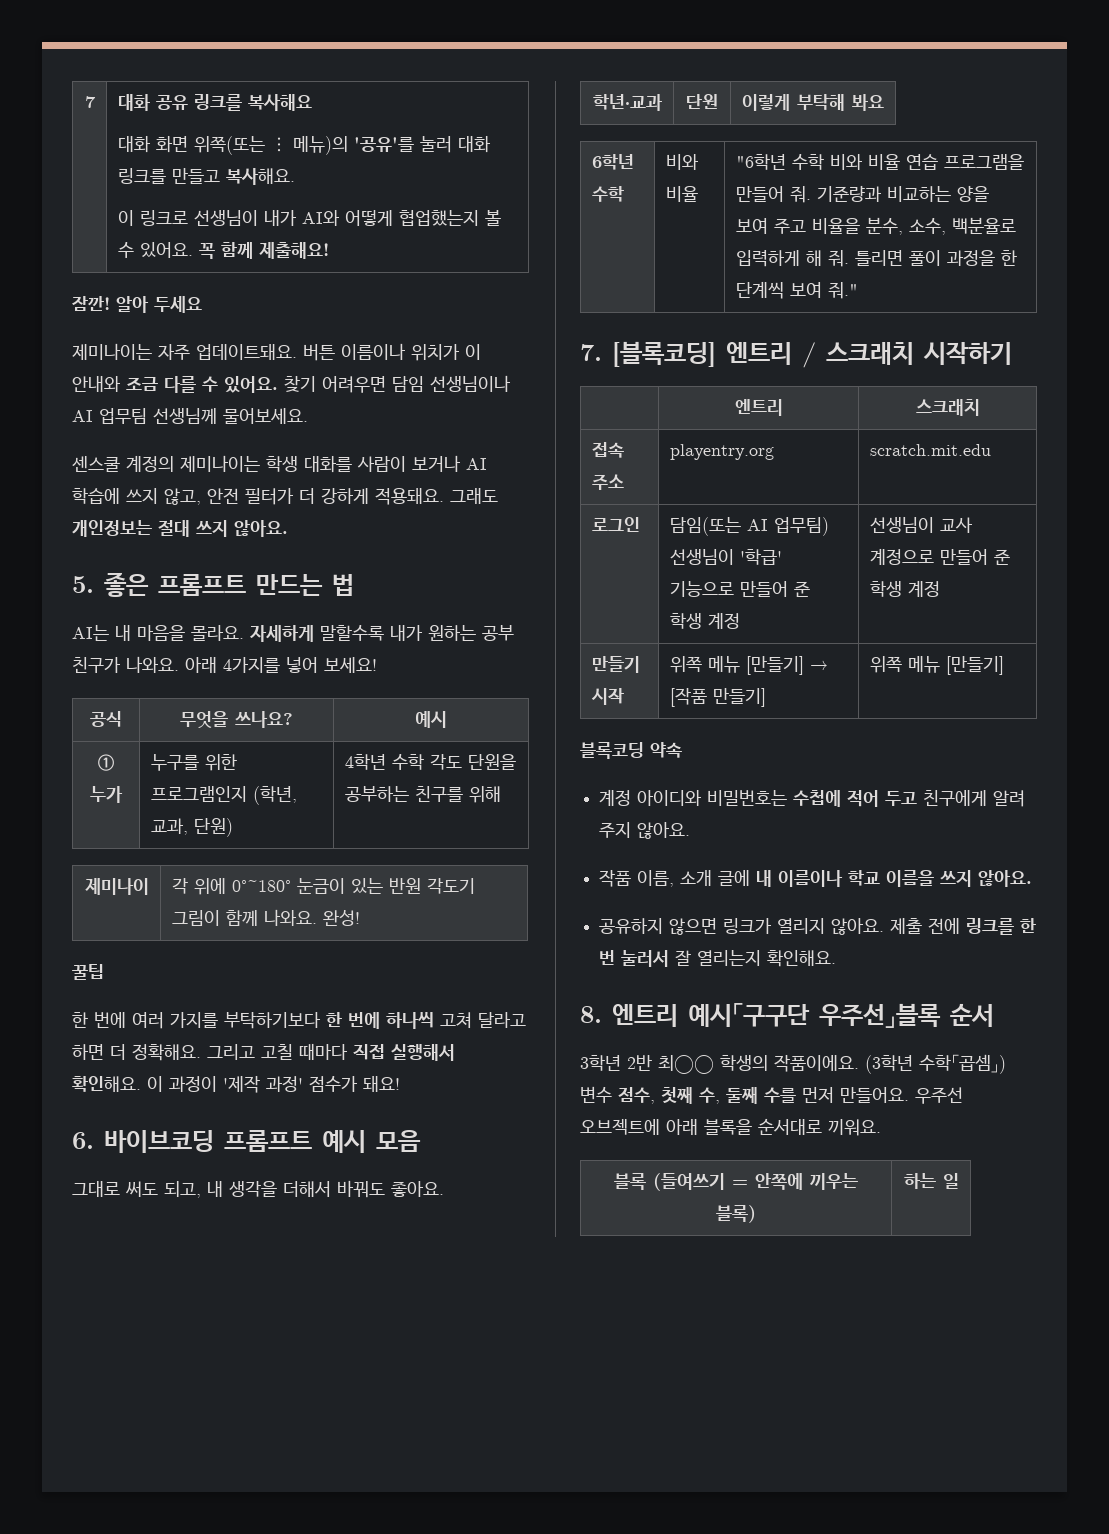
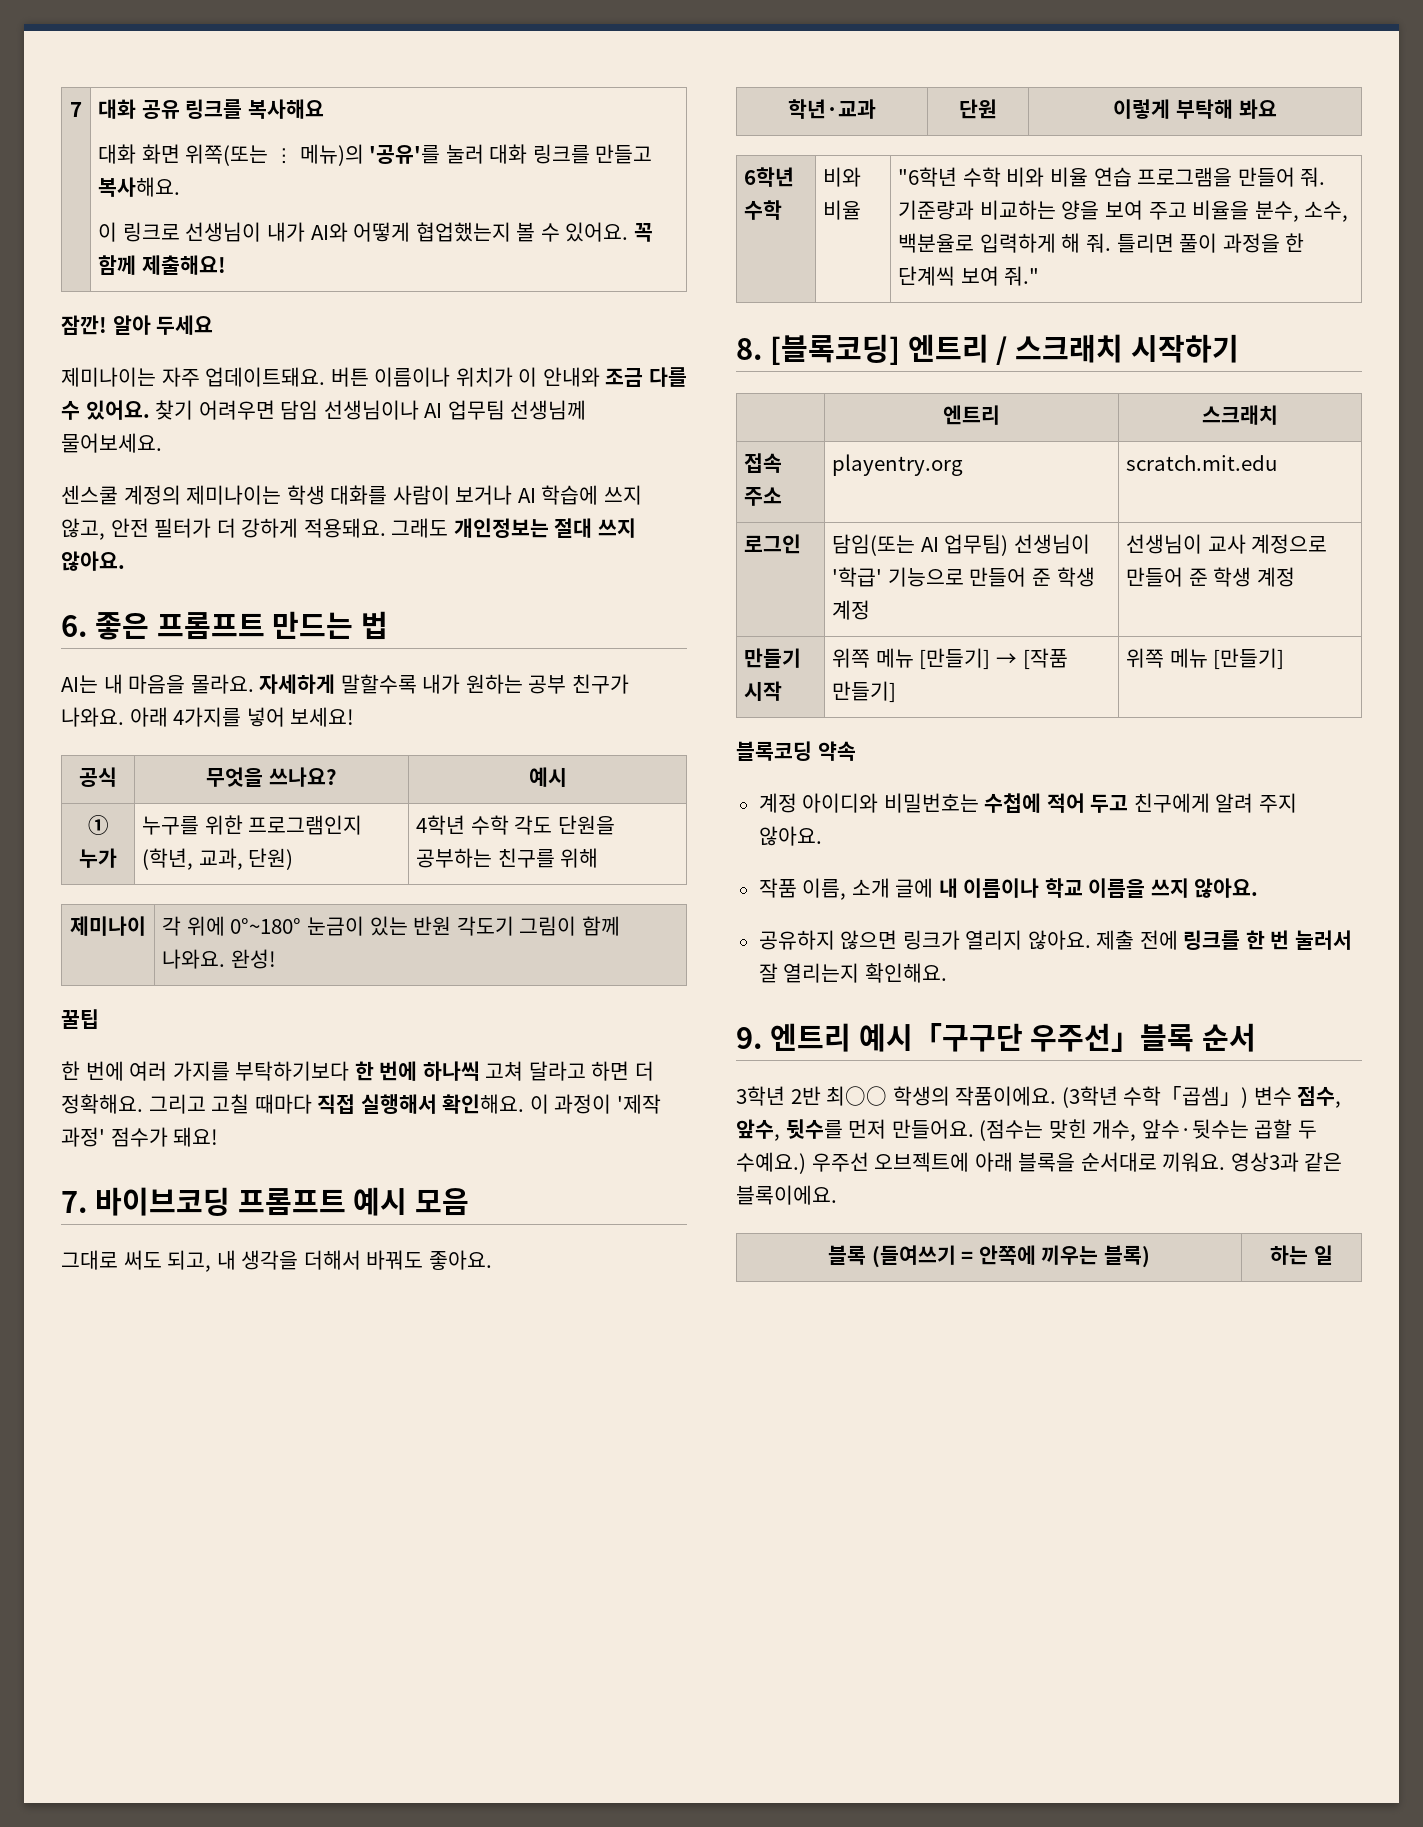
- 5. 좋은 프롬프트 만드는 법
+ 6. 좋은 프롬프트 만드는 법
- 6. 바이브코딩 프롬프트 예시 모음
+ 7. 바이브코딩 프롬프트 예시 모음
- 7. [블록코딩] 엔트리 / 스크래치 시작하기
+ 8. [블록코딩] 엔트리 / 스크래치 시작하기
- 8. 엔트리 예시「구구단 우주선」블록 순서
+ 9. 엔트리 예시「구구단 우주선」블록 순서
- (3학년 수학「곱셈」) 변수 점수, 첫째 수, 둘째 수를 먼저 만들어요.
+ (3학년 수학「곱셈」) 변수 점수, 앞수, 뒷수를 먼저 만들어요. (점수는 맞힌 개수, 앞수·뒷수는 곱할 두 수예요.)
+ 영상3과 같은 블록이에요.

